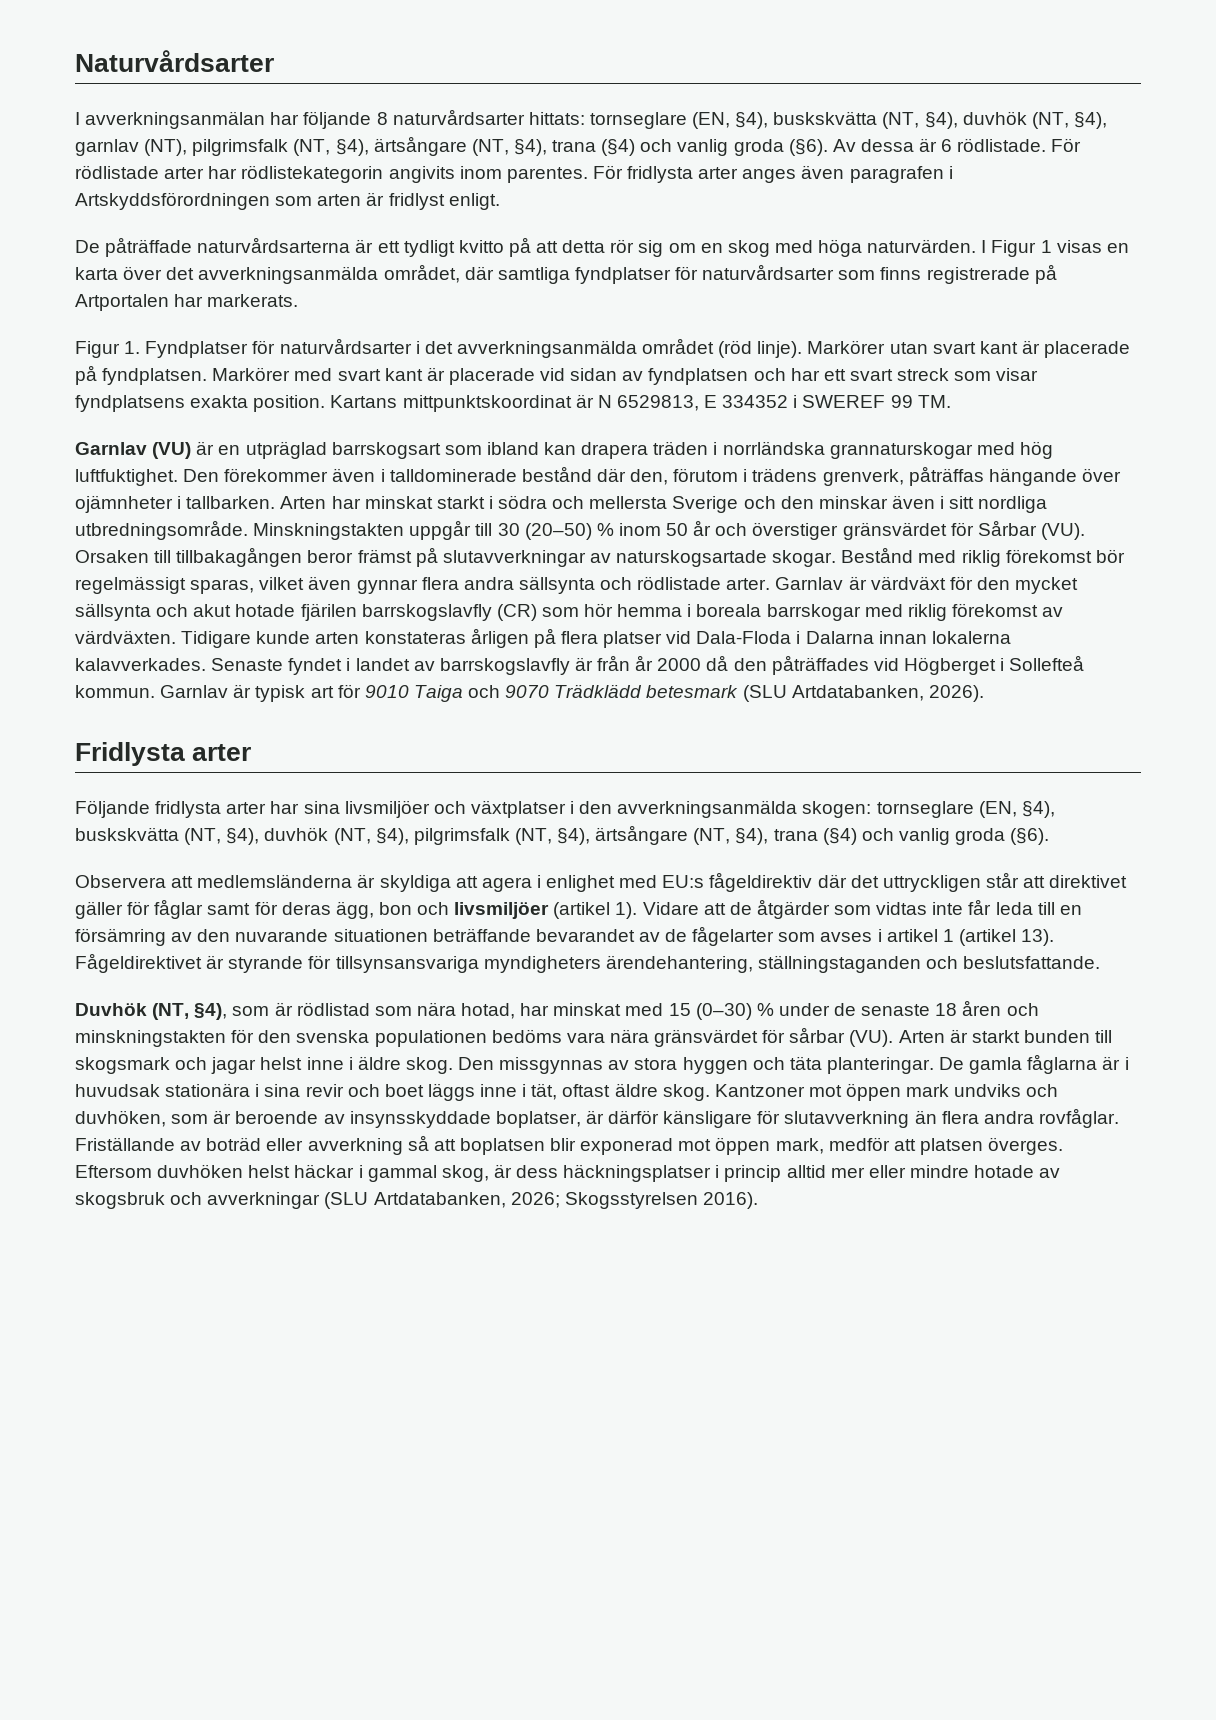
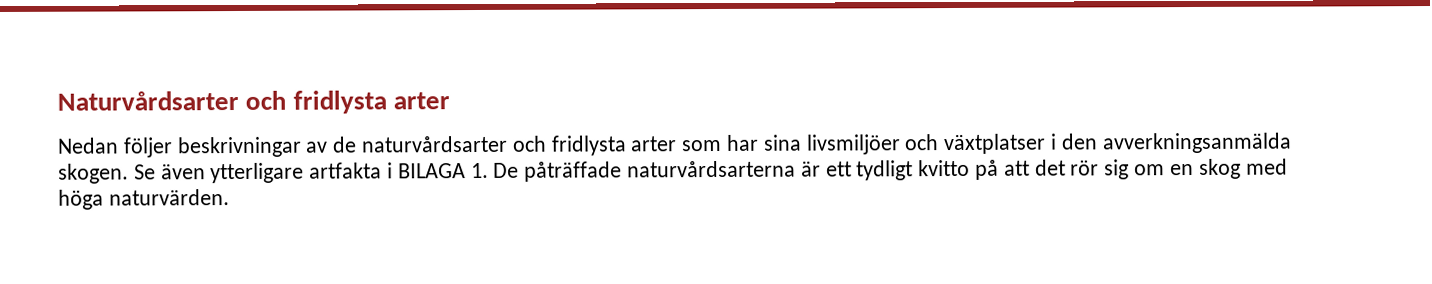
- Naturvårdsarter
- I avverkningsanmälan har följande 8 naturvårdsarter hittats: tornseglare (EN, §4), buskskvätta (NT, §4), duvhök (NT, §4), garnlav (NT), pilgrimsfalk (NT, §4), ärtsångare (NT, §4), trana (§4) och vanlig groda (§6). Av dessa är 6 rödlistade. För rödlistade arter har rödlistekategorin angivits inom parentes. För fridlysta arter anges även paragrafen i Artskyddsförordningen som arten är fridlyst enligt.
- De påträffade naturvårdsarterna är ett tydligt kvitto på att detta rör sig om en skog med höga naturvärden. I Figur 1 visas en karta över det avverkningsanmälda området, där samtliga fyndplatser för naturvårdsarter som finns registrerade på Artportalen har markerats.
- Figur 1. Fyndplatser för naturvårdsarter i det avverkningsanmälda området (röd linje). Markörer utan svart kant är placerade på fyndplatsen. Markörer med svart kant är placerade vid sidan av fyndplatsen och har ett svart streck som visar fyndplatsens exakta position. Kartans mittpunktskoordinat är N 6529813, E 334352 i SWEREF 99 TM.
- Garnlav (VU) är en utpräglad barrskogsart som ibland kan drapera träden i norrländska grannaturskogar med hög luftfuktighet. Den förekommer även i talldominerade bestånd där den, förutom i trädens grenverk, påträffas hängande över ojämnheter i tallbarken. Arten har minskat starkt i södra och mellersta Sverige och den minskar även i sitt nordliga utbredningsområde. Minskningstakten uppgår till 30 (20–50) % inom 50 år och överstiger gränsvärdet för Sårbar (VU). Orsaken till tillbakagången beror främst på slutavverkningar av naturskogsartade skogar. Bestånd med riklig förekomst bör regelmässigt sparas, vilket även gynnar flera andra sällsynta och rödlistade arter. Garnlav är värdväxt för den mycket sällsynta och akut hotade fjärilen barrskogslavfly (CR) som hör hemma i boreala barrskogar med riklig förekomst av värdväxten. Tidigare kunde arten konstateras årligen på flera platser vid Dala-Floda i Dalarna innan lokalerna kalavverkades. Senaste fyndet i landet av barrskogslavfly är från år 2000 då den påträffades vid Högberget i Sollefteå kommun. Garnlav är typisk art för 9010 Taiga och 9070 Trädklädd betesmark (SLU Artdatabanken, 2026).
- Fridlysta arter
- Följande fridlysta arter har sina livsmiljöer och växtplatser i den avverkningsanmälda skogen: tornseglare (EN, §4), buskskvätta (NT, §4), duvhök (NT, §4), pilgrimsfalk (NT, §4), ärtsångare (NT, §4), trana (§4) och vanlig groda (§6).
- Observera att medlemsländerna är skyldiga att agera i enlighet med EU:s fågeldirektiv där det uttryckligen står att direktivet gäller för fåglar samt för deras ägg, bon och livsmiljöer (artikel 1). Vidare att de åtgärder som vidtas inte får leda till en försämring av den nuvarande situationen beträffande bevarandet av de fågelarter som avses i artikel 1 (artikel 13). Fågeldirektivet är styrande för tillsynsansvariga myndigheters ärendehantering, ställningstaganden och beslutsfattande.
- Duvhök (NT, §4), som är rödlistad som nära hotad, har minskat med 15 (0–30) % under de senaste 18 åren och minskningstakten för den svenska populationen bedöms vara nära gränsvärdet för sårbar (VU). Arten är starkt bunden till skogsmark och jagar helst inne i äldre skog. Den missgynnas av stora hyggen och täta planteringar. De gamla fåglarna är i huvudsak stationära i sina revir och boet läggs inne i tät, oftast äldre skog. Kantzoner mot öppen mark undviks och duvhöken, som är beroende av insynsskyddade boplatser, är därför känsligare för slutavverkning än flera andra rovfåglar. Friställande av boträd eller avverkning så att boplatsen blir exponerad mot öppen mark, medför att platsen överges. Eftersom duvhöken helst häckar i gammal skog, är dess häckningsplatser i princip alltid mer eller mindre hotade av skogsbruk och avverkningar (SLU Artdatabanken, 2026; Skogsstyrelsen 2016).
+ Naturvårdsarter och fridlysta arter
+ Nedan följer beskrivningar av de naturvårdsarter och fridlysta arter som har sina livsmiljöer och växtplatser i den avverkningsanmälda skogen. Se även ytterligare artfakta i BILAGA 1. De påträffade naturvårdsarterna är ett tydligt kvitto på att det rör sig om en skog med höga naturvärden.

